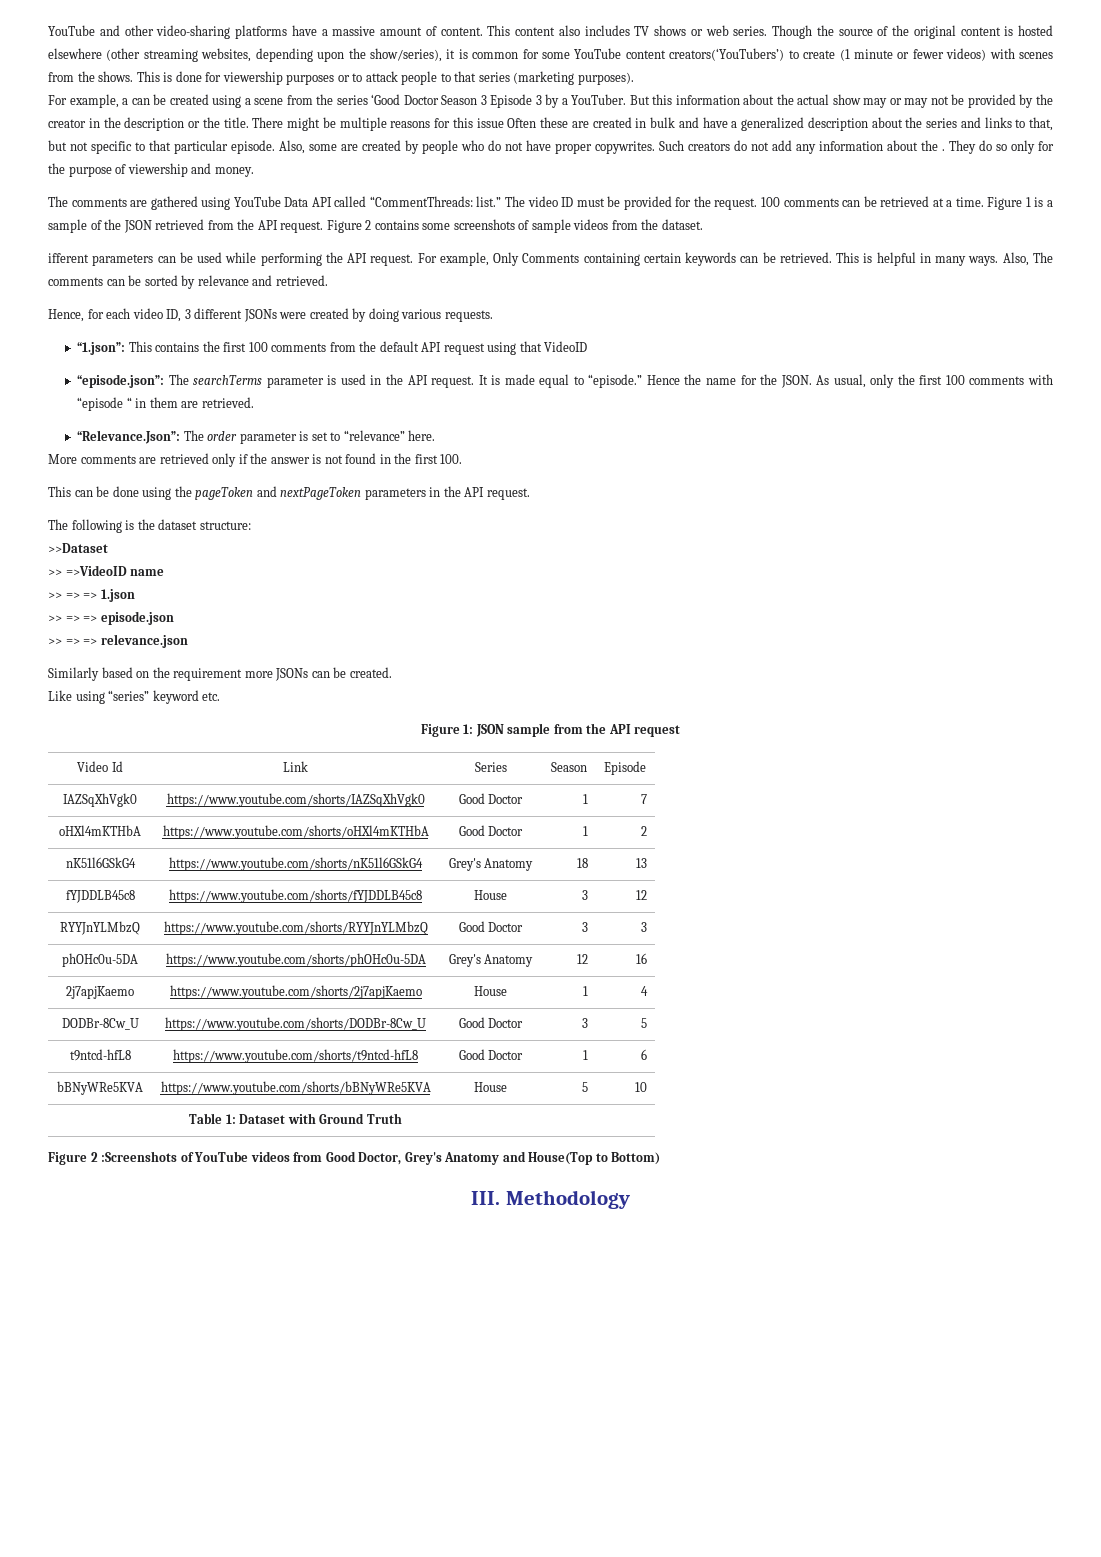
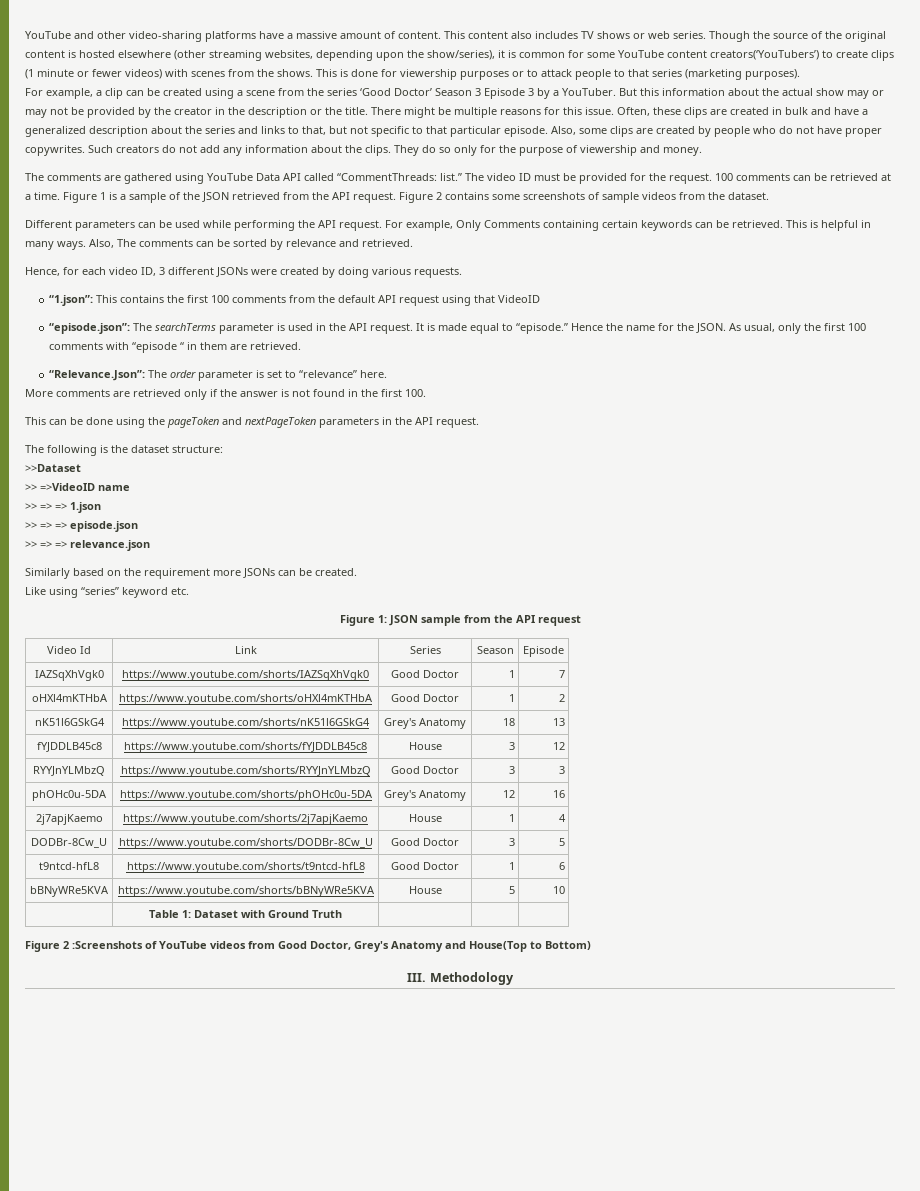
- Though the source of the original content is hosted elsewhere (other streaming websites, depending upon the show/series), it is common for some YouTube content creators(‘YouTubers’) to create (1 minute or fewer videos) with scenes from the shows.
+ Though the source of the original content is hosted elsewhere (other streaming websites, depending upon the show/series), it is common for some YouTube content creators(‘YouTubers’) to create clips (1 minute or fewer videos) with scenes from the shows.
- For example, a can be created using a scene from the series ‘Good Doctor Season 3 Episode 3 by a YouTuber.
+ For example, a clip can be created using a scene from the series ‘Good Doctor’ Season 3 Episode 3 by a YouTuber.
- There might be multiple reasons for this issue Often these are created in bulk and have a generalized description about the series and links to that, but not specific to that particular episode.
+ There might be multiple reasons for this issue. Often, these clips are created in bulk and have a generalized description about the series and links to that, but not specific to that particular episode.
- Also, some are created by people who do not have proper copywrites.
+ Also, some clips are created by people who do not have proper copywrites.
- Such creators do not add any information about the .
+ Such creators do not add any information about the clips.
- ifferent parameters can be used while performing the API request.
+ Different parameters can be used while performing the API request.

